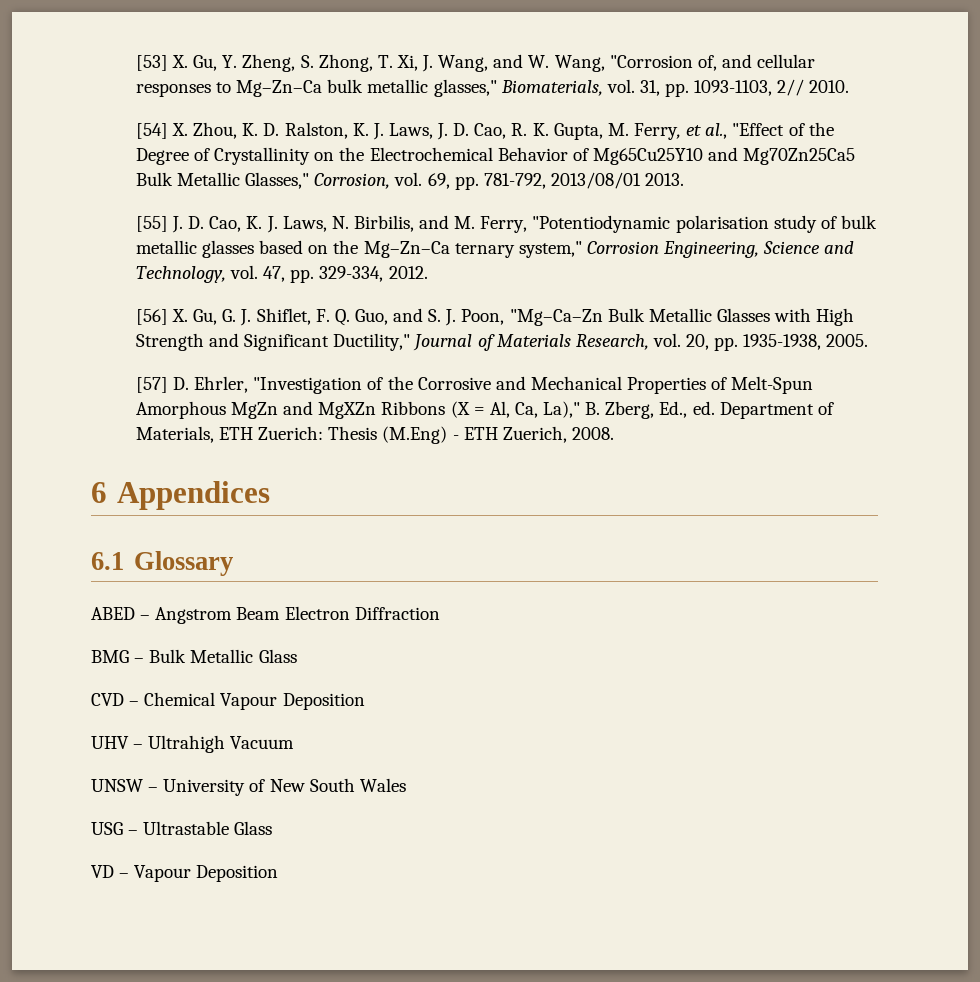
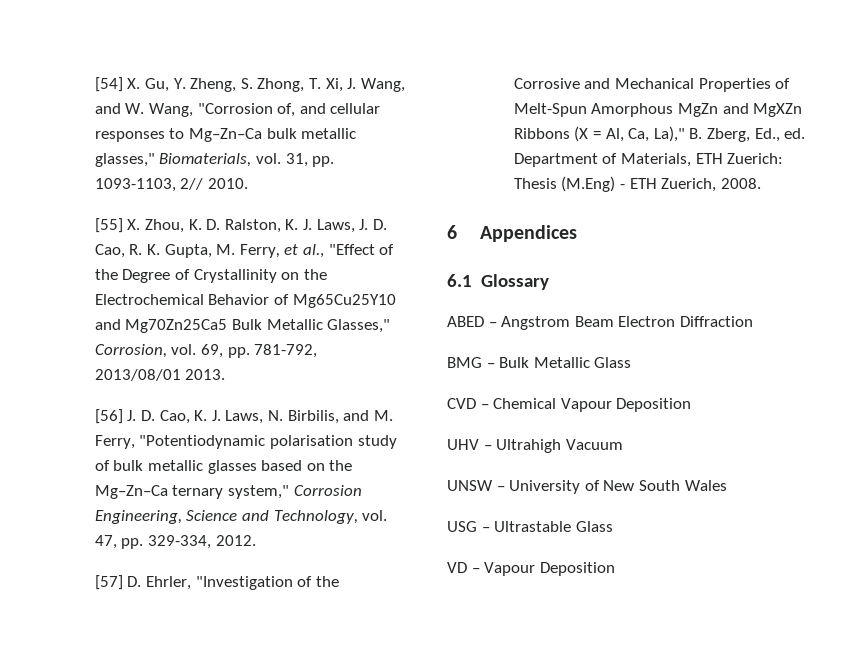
- [53] X. Gu, Y. Zheng, S. Zhong, T. Xi, J. Wang, and W. Wang, "Corrosion of, and cellular responses to Mg–Zn–Ca bulk metallic glasses," Biomaterials, vol. 31, pp. 1093-1103, 2// 2010.
+ [54] X. Gu, Y. Zheng, S. Zhong, T. Xi, J. Wang, and W. Wang, "Corrosion of, and cellular responses to Mg–Zn–Ca bulk metallic glasses," Biomaterials, vol. 31, pp. 1093-1103, 2// 2010.
- [54] X. Zhou, K. D. Ralston, K. J. Laws, J. D. Cao, R. K. Gupta, M. Ferry, et al., "Effect of the Degree of Crystallinity on the Electrochemical Behavior of Mg65Cu25Y10 and Mg70Zn25Ca5 Bulk Metallic Glasses," Corrosion, vol. 69, pp. 781-792, 2013/08/01 2013.
+ [55] X. Zhou, K. D. Ralston, K. J. Laws, J. D. Cao, R. K. Gupta, M. Ferry, et al., "Effect of the Degree of Crystallinity on the Electrochemical Behavior of Mg65Cu25Y10 and Mg70Zn25Ca5 Bulk Metallic Glasses," Corrosion, vol. 69, pp. 781-792, 2013/08/01 2013.
- [55] J. D. Cao, K. J. Laws, N. Birbilis, and M. Ferry, "Potentiodynamic polarisation study of bulk metallic glasses based on the Mg–Zn–Ca ternary system," Corrosion Engineering, Science and Technology, vol. 47, pp. 329-334, 2012.
+ [56] J. D. Cao, K. J. Laws, N. Birbilis, and M. Ferry, "Potentiodynamic polarisation study of bulk metallic glasses based on the Mg–Zn–Ca ternary system," Corrosion Engineering, Science and Technology, vol. 47, pp. 329-334, 2012.
- [56] X. Gu, G. J. Shiflet, F. Q. Guo, and S. J. Poon, "Mg–Ca–Zn Bulk Metallic Glasses with High Strength and Significant Ductility," Journal of Materials Research, vol. 20, pp. 1935-1938, 2005.

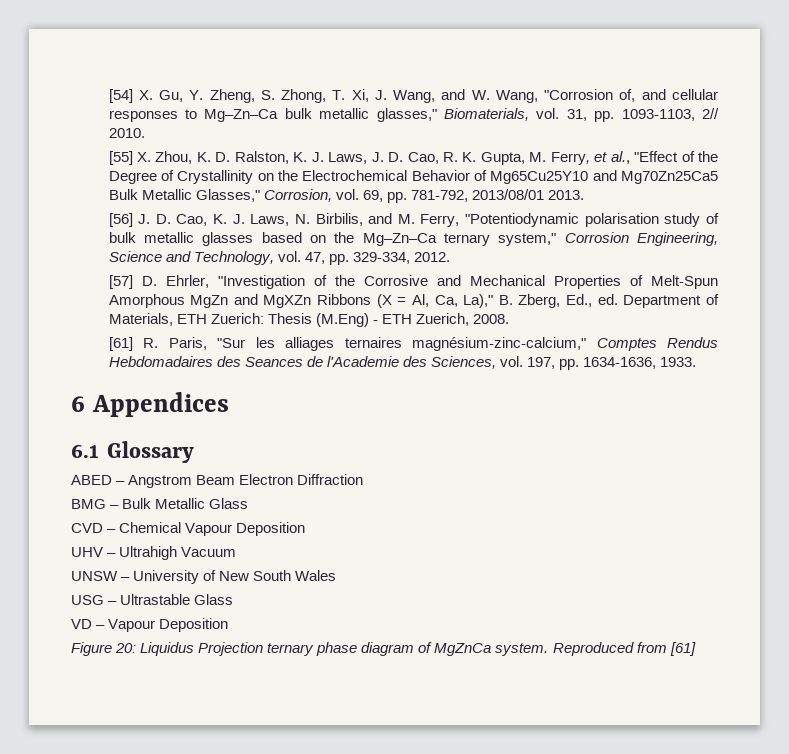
+ [61] R. Paris, "Sur les alliages ternaires magnésium-zinc-calcium," Comptes Rendus Hebdomadaires des Seances de l'Academie des Sciences, vol. 197, pp. 1634-1636, 1933.
+ Figure 20: Liquidus Projection ternary phase diagram of MgZnCa system. Reproduced from [61]

